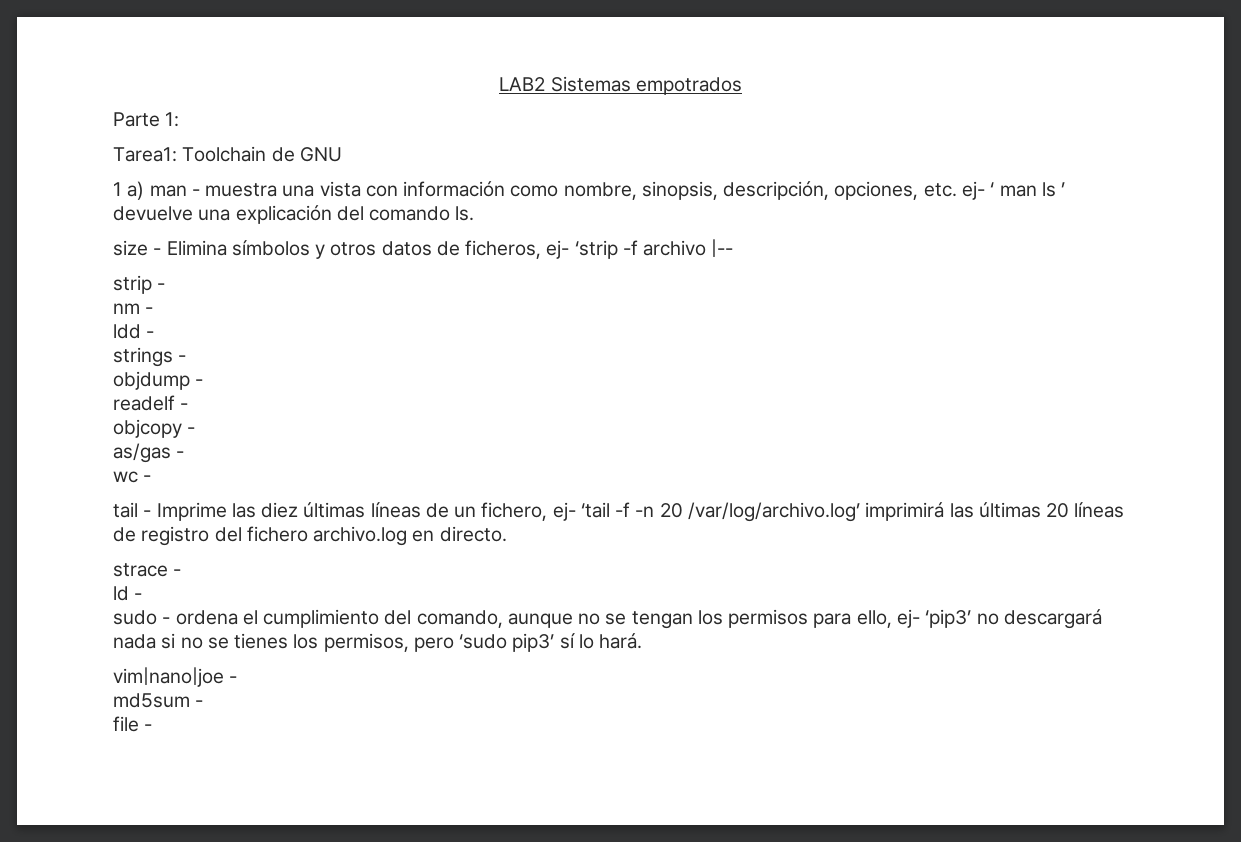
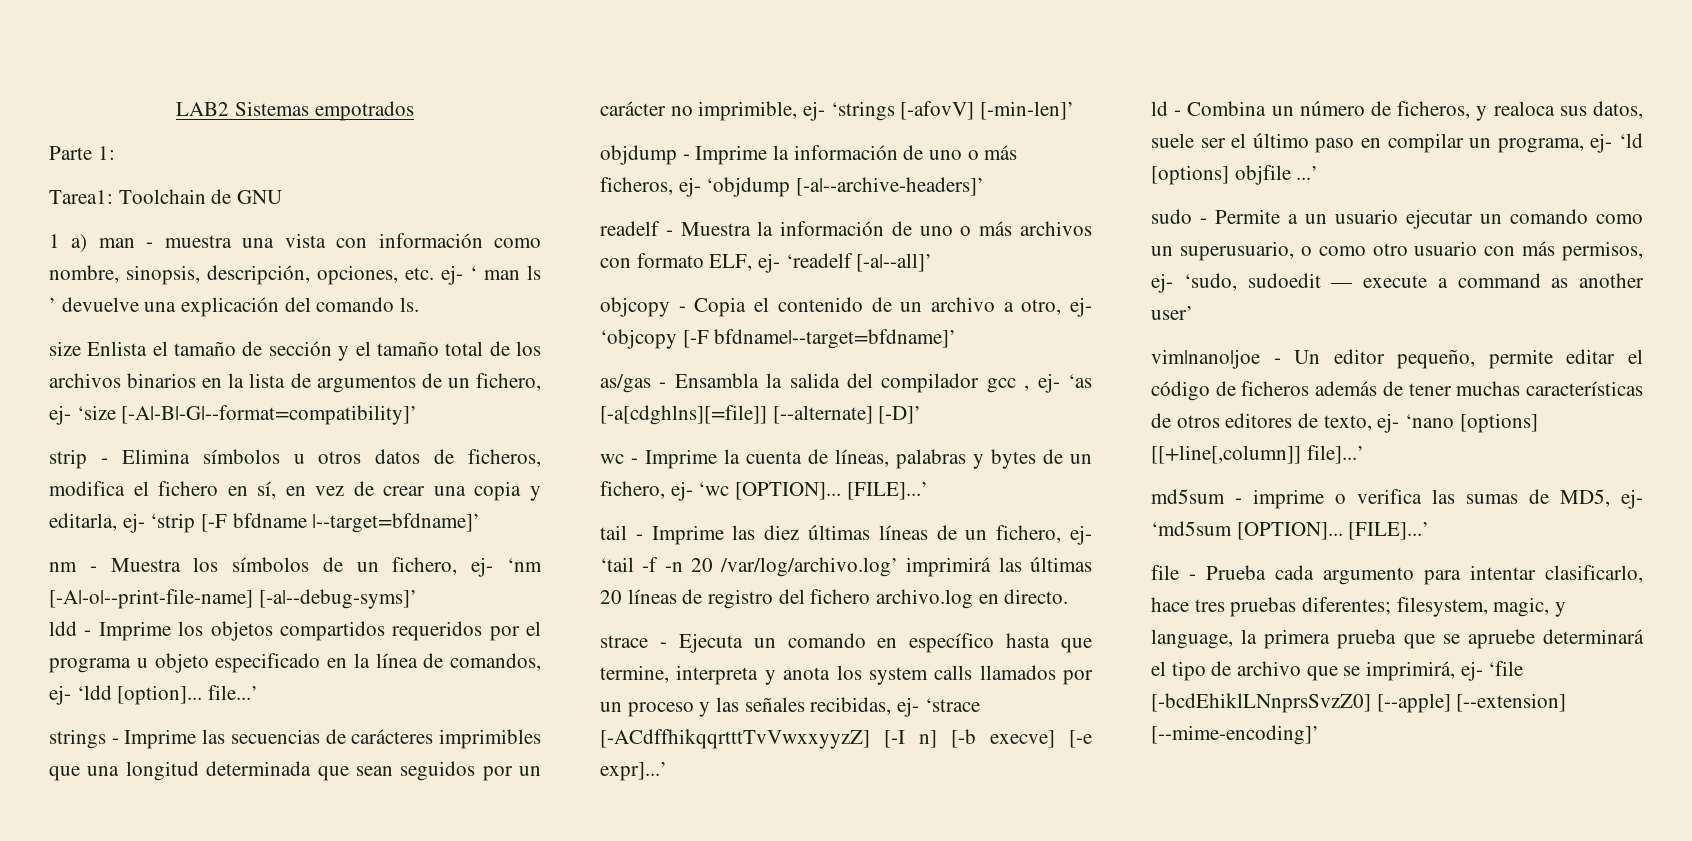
- size - Elimina símbolos y otros datos de ficheros, ej- ‘strip -f archivo |--
- strip -
- nm -
- ldd -
- strings -
- objdump -
- readelf -
- objcopy -
- as/gas -
- wc -
+ size Enlista el tamaño de sección y el tamaño total de los archivos binarios en la lista de argumentos de un fichero, ej- ‘size [-A|-B|-G|--format=compatibility]’
+ strip - Elimina símbolos u otros datos de ficheros, modifica el fichero en sí, en vez de crear una copia y editarla, ej- ‘strip [-F bfdname |--target=bfdname]’
+ nm - Muestra los símbolos de un fichero, ej- ‘nm [-A|-o|--print-file-name] [-a|--debug-syms]’
+ ldd - Imprime los objetos compartidos requeridos por el programa u objeto especificado en la línea de comandos, ej- ‘ldd [option]... file...’
+ strings - Imprime las secuencias de carácteres imprimibles que una longitud determinada que sean seguidos por un carácter no imprimible, ej- ‘strings [-afovV] [-min-len]’
+ objdump - Imprime la información de uno o más ficheros, ej- ‘objdump [-a|--archive-headers]’
+ readelf - Muestra la información de uno o más archivos con formato ELF, ej- ‘readelf [-a|--all]’
+ objcopy - Copia el contenido de un archivo a otro, ej- ‘objcopy [-F bfdname|--target=bfdname]’
+ as/gas - Ensambla la salida del compilador gcc , ej- ‘as [-a[cdghlns][=file]] [--alternate] [-D]’
+ wc - Imprime la cuenta de líneas, palabras y bytes de un fichero, ej- ‘wc [OPTION]... [FILE]...’
- strace -
- ld -
- sudo - ordena el cumplimiento del comando, aunque no se tengan los permisos para ello, ej- ‘pip3’ no descargará nada si no se tienes los permisos, pero ‘sudo pip3’ sí lo hará.
- vim|nano|joe -
- md5sum -
- file -
+ strace - Ejecuta un comando en específico hasta que termine, interpreta y anota los system calls llamados por un proceso y las señales recibidas, ej- ‘strace [-ACdffhikqqrtttTvVwxxyyzZ] [-I n] [-b execve] [-e expr]...’
+ ld - Combina un número de ficheros, y realoca sus datos, suele ser el último paso en compilar un programa, ej- ‘ld [options] objfile ...’
+ sudo - Permite a un usuario ejecutar un comando como un superusuario, o como otro usuario con más permisos, ej- ‘sudo, sudoedit — execute a command as another user’
+ vim|nano|joe - Un editor pequeño, permite editar el código de ficheros además de tener muchas características de otros editores de texto, ej- ‘nano [options] [[+line[,column]] file]...’
+ md5sum - imprime o verifica las sumas de MD5, ej- ‘md5sum [OPTION]... [FILE]...’
+ file - Prueba cada argumento para intentar clasificarlo, hace tres pruebas diferentes; filesystem, magic, y language, la primera prueba que se apruebe determinará el tipo de archivo que se imprimirá, ej- ‘file [-bcdEhiklLNnprsSvzZ0] [--apple] [--extension] [--mime-encoding]’

